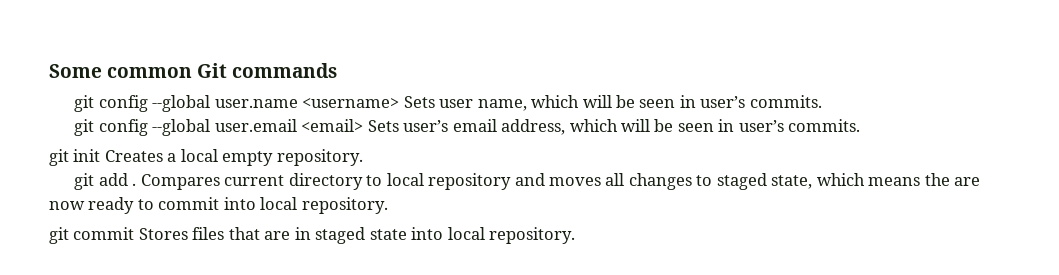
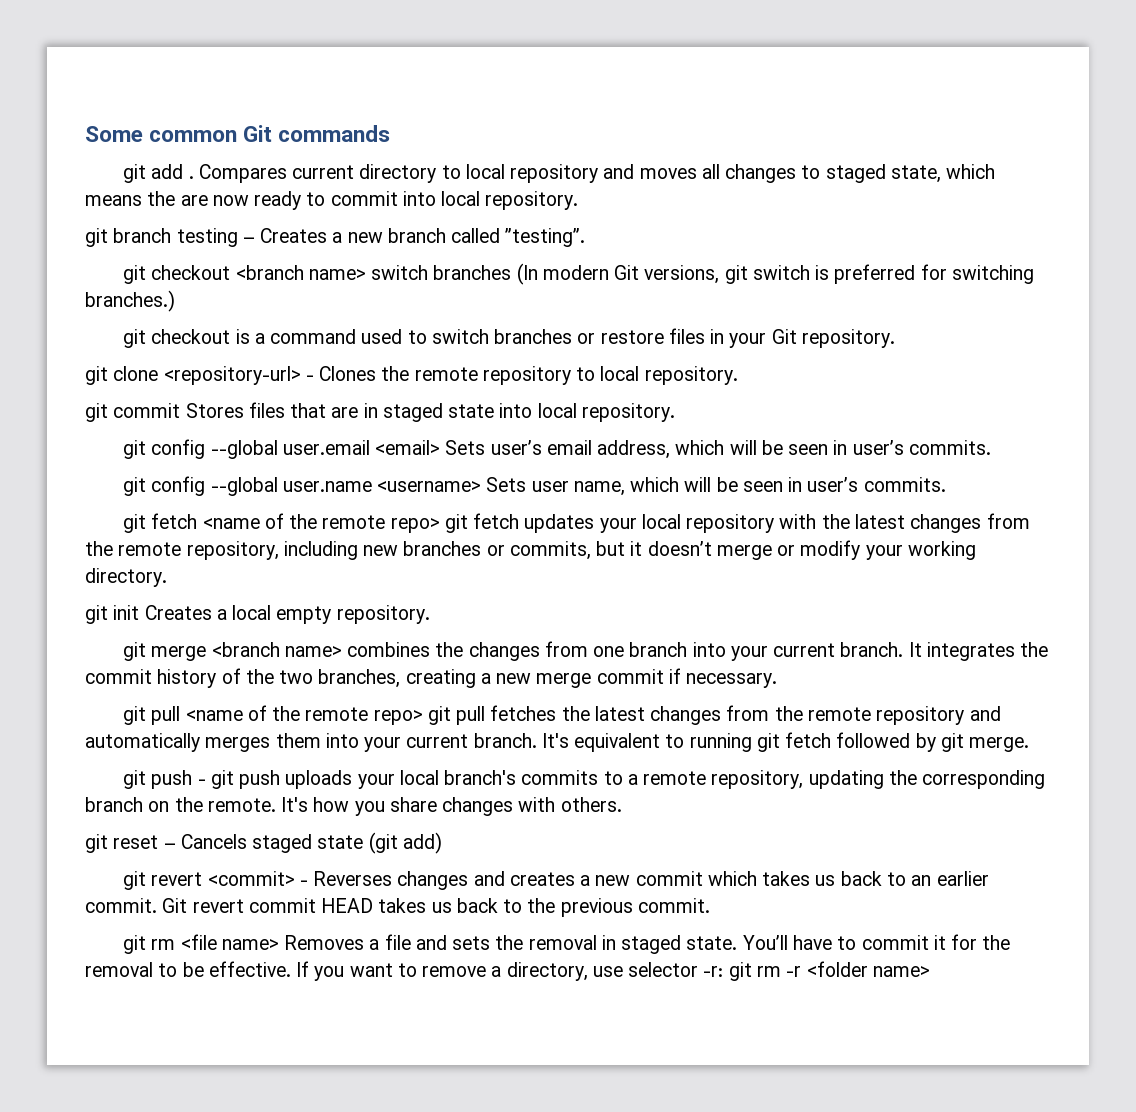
- git config --global user.name <username> Sets user name, which will be seen in user’s commits.
- git config --global user.email <email> Sets user’s email address, which will be seen in user’s commits.
- git init Creates a local empty repository.
+ git branch testing – Creates a new branch called ”testing”.
+ git checkout <branch name> switch branches (In modern Git versions, git switch is preferred for switching branches.)
+ git checkout is a command used to switch branches or restore files in your Git repository.
+ git clone <repository-url> - Clones the remote repository to local repository.
+ git config --global user.email <email> Sets user’s email address, which will be seen in user’s commits.
+ git config --global user.name <username> Sets user name, which will be seen in user’s commits.
+ git fetch <name of the remote repo> git fetch updates your local repository with the latest changes from the remote repository, including new branches or commits, but it doesn’t merge or modify your working directory.
+ git init Creates a local empty repository.
+ git merge <branch name> combines the changes from one branch into your current branch. It integrates the commit history of the two branches, creating a new merge commit if necessary.
+ git pull <name of the remote repo> git pull fetches the latest changes from the remote repository and automatically merges them into your current branch. It's equivalent to running git fetch followed by git merge.
+ git push - git push uploads your local branch's commits to a remote repository, updating the corresponding branch on the remote. It's how you share changes with others.
+ git reset – Cancels staged state (git add)
+ git revert <commit> - Reverses changes and creates a new commit which takes us back to an earlier commit. Git revert commit HEAD takes us back to the previous commit.
+ git rm <file name> Removes a file and sets the removal in staged state. You’ll have to commit it for the removal to be effective. If you want to remove a directory, use selector -r: git rm -r <folder name>

